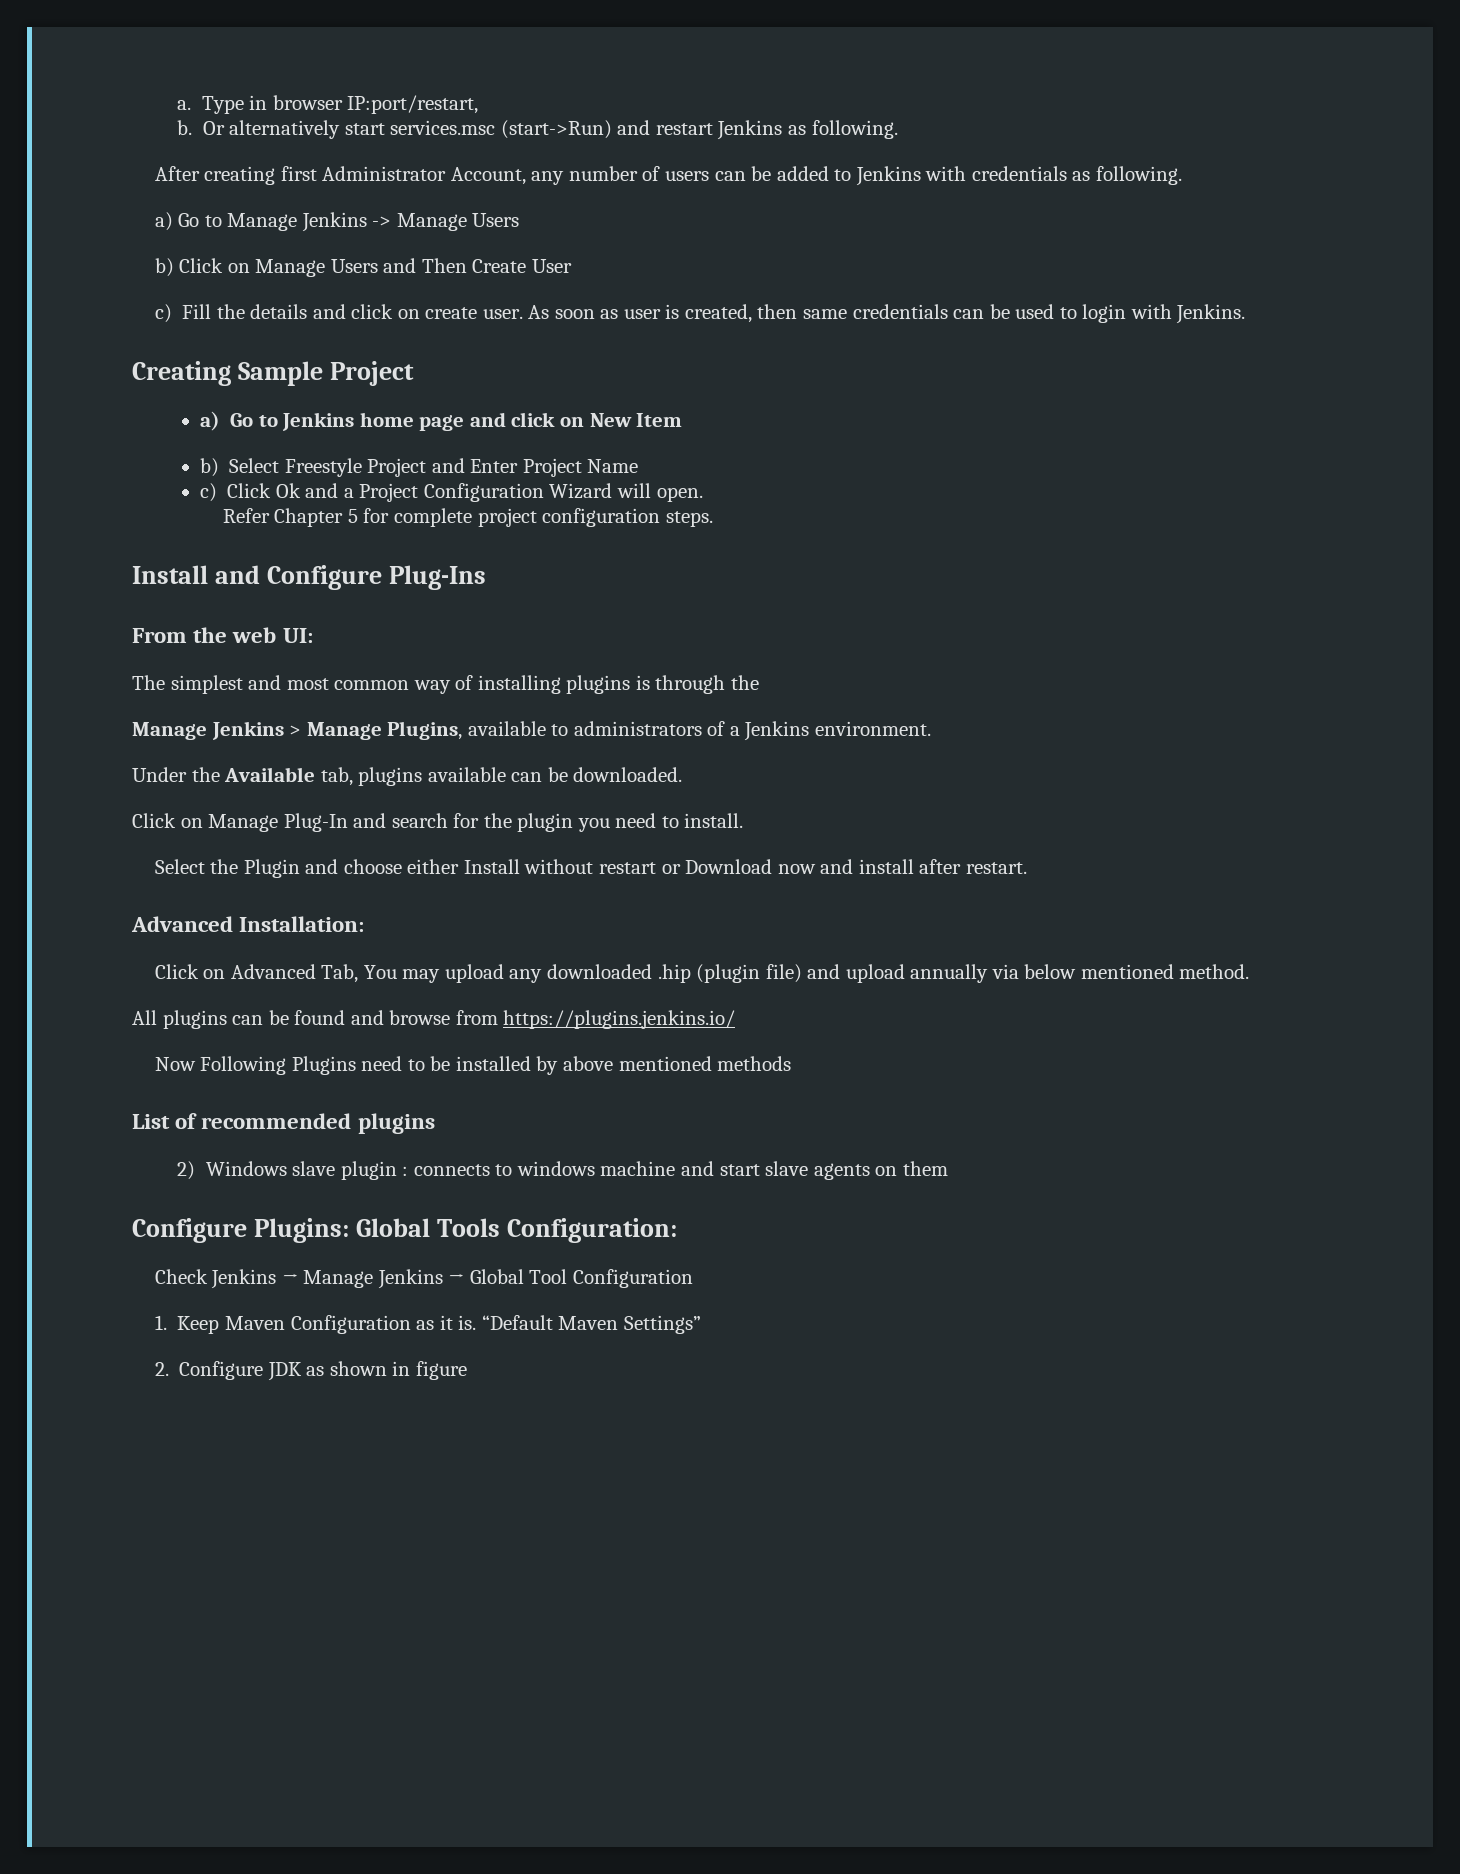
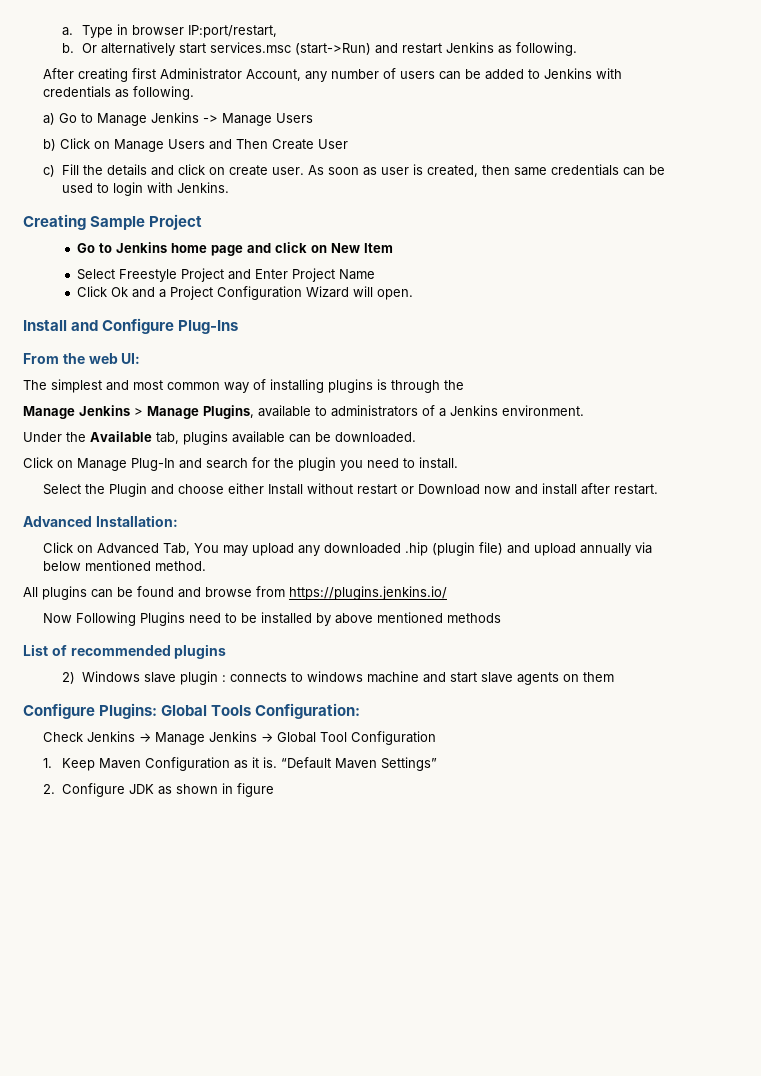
- a) Go to Jenkins home page and click on New Item
+ Go to Jenkins home page and click on New Item
- b) Select Freestyle Project and Enter Project Name
+ Select Freestyle Project and Enter Project Name
- c) Click Ok and a Project Configuration Wizard will open.
+ Click Ok and a Project Configuration Wizard will open.
- Refer Chapter 5 for complete project configuration steps.

